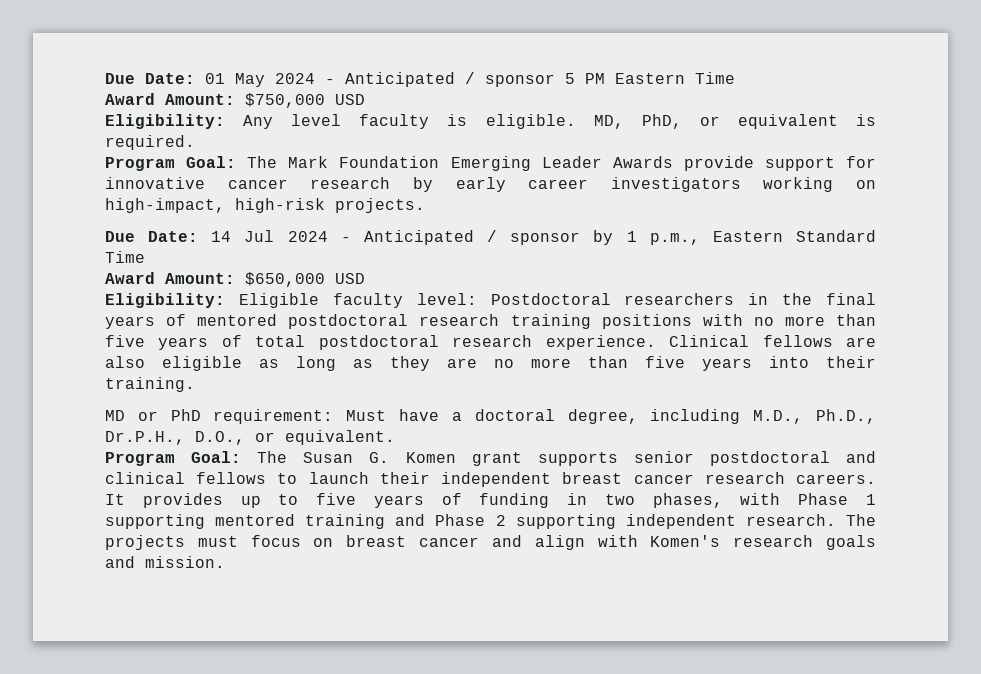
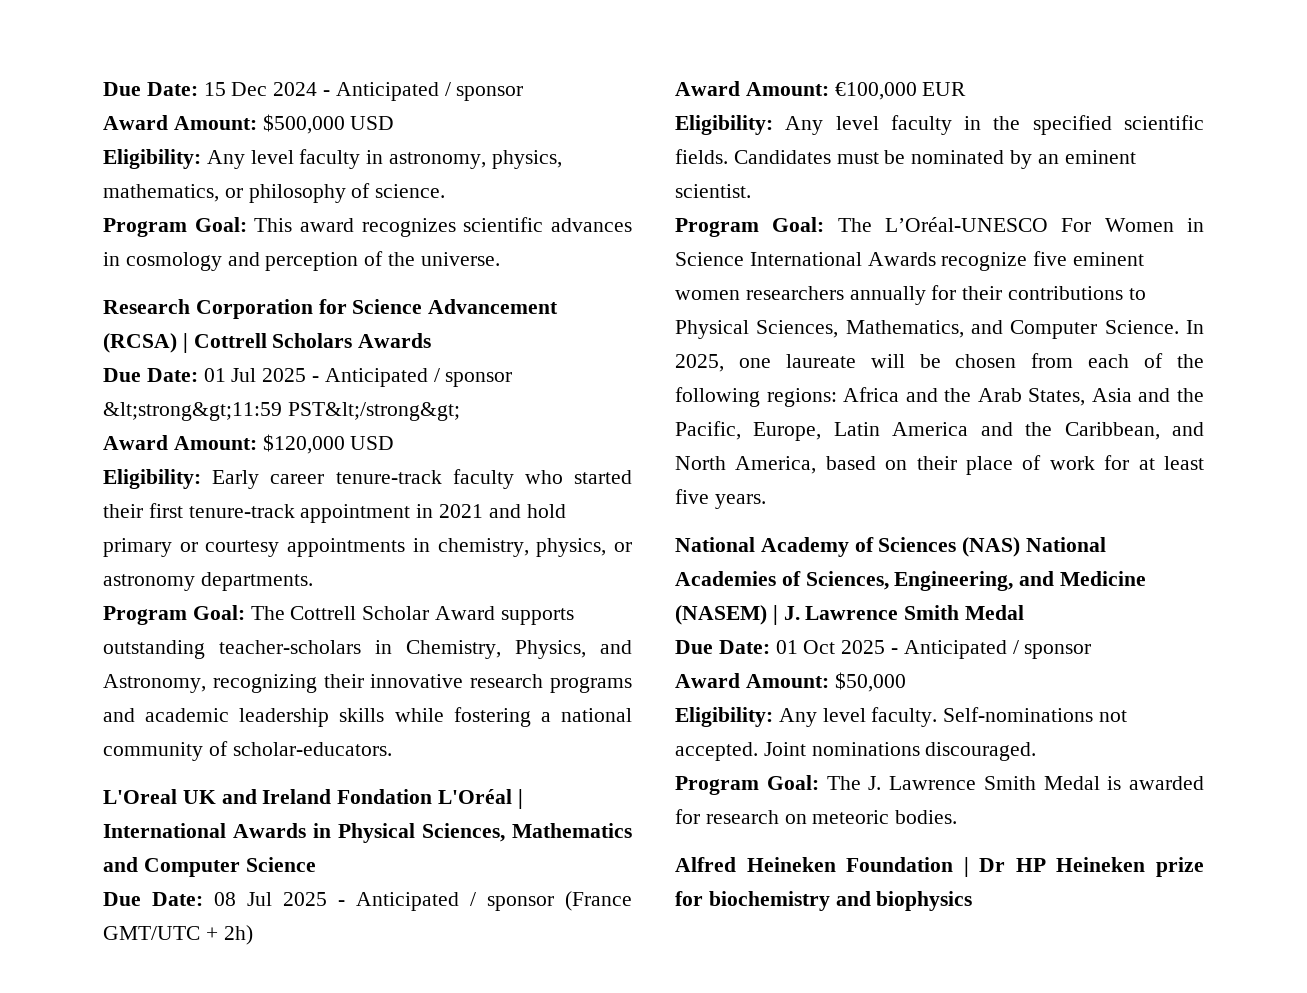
- Due Date: 01 May 2024 - Anticipated / sponsor 5 PM Eastern Time
- Award Amount: $750,000 USD
+ Due Date: 15 Dec 2024 - Anticipated / sponsor
+ Award Amount: $500,000 USD
- Eligibility: Any level faculty is eligible. MD, PhD, or equivalent is required.
- Program Goal: The Mark Foundation Emerging Leader Awards provide support for innovative cancer research by early career investigators working on high-impact, high-risk projects.
- Due Date: 14 Jul 2024 - Anticipated / sponsor by 1 p.m., Eastern Standard Time
- Award Amount: $650,000 USD
- Eligibility: Eligible faculty level: Postdoctoral researchers in the final years of mentored postdoctoral research training positions with no more than five years of total postdoctoral research experience. Clinical fellows are also eligible as long as they are no more than five years into their training.
- MD or PhD requirement: Must have a doctoral degree, including M.D., Ph.D., Dr.P.H., D.O., or equivalent.
- Program Goal: The Susan G. Komen grant supports senior postdoctoral and clinical fellows to launch their independent breast cancer research careers. It provides up to five years of funding in two phases, with Phase 1 supporting mentored training and Phase 2 supporting independent research. The projects must focus on breast cancer and align with Komen's research goals and mission.
+ Eligibility: Any level faculty in astronomy, physics, mathematics, or philosophy of science.
+ Program Goal: This award recognizes scientific advances in cosmology and perception of the universe.
+ Research Corporation for Science Advancement (RCSA) | Cottrell Scholars Awards
+ Due Date: 01 Jul 2025 - Anticipated / sponsor &lt;strong&gt;11:59 PST&lt;/strong&gt;
+ Award Amount: $120,000 USD
+ Eligibility: Early career tenure-track faculty who started their first tenure-track appointment in 2021 and hold primary or courtesy appointments in chemistry, physics, or astronomy departments.
+ Program Goal: The Cottrell Scholar Award supports outstanding teacher-scholars in Chemistry, Physics, and Astronomy, recognizing their innovative research programs and academic leadership skills while fostering a national community of scholar-educators.
+ L'Oreal UK and Ireland Fondation L'Oréal | International Awards in Physical Sciences, Mathematics and Computer Science
+ Due Date: 08 Jul 2025 - Anticipated / sponsor (France GMT/UTC + 2h)
+ Award Amount: €100,000 EUR
+ Eligibility: Any level faculty in the specified scientific fields. Candidates must be nominated by an eminent scientist.
+ Program Goal: The L’Oréal-UNESCO For Women in Science International Awards recognize five eminent women researchers annually for their contributions to Physical Sciences, Mathematics, and Computer Science. In 2025, one laureate will be chosen from each of the following regions: Africa and the Arab States, Asia and the Pacific, Europe, Latin America and the Caribbean, and North America, based on their place of work for at least five years.
+ National Academy of Sciences (NAS) National Academies of Sciences, Engineering, and Medicine (NASEM) | J. Lawrence Smith Medal
+ Due Date: 01 Oct 2025 - Anticipated / sponsor
+ Award Amount: $50,000
+ Eligibility: Any level faculty. Self-nominations not accepted. Joint nominations discouraged.
+ Program Goal: The J. Lawrence Smith Medal is awarded for research on meteoric bodies.
+ Alfred Heineken Foundation | Dr HP Heineken prize for biochemistry and biophysics

